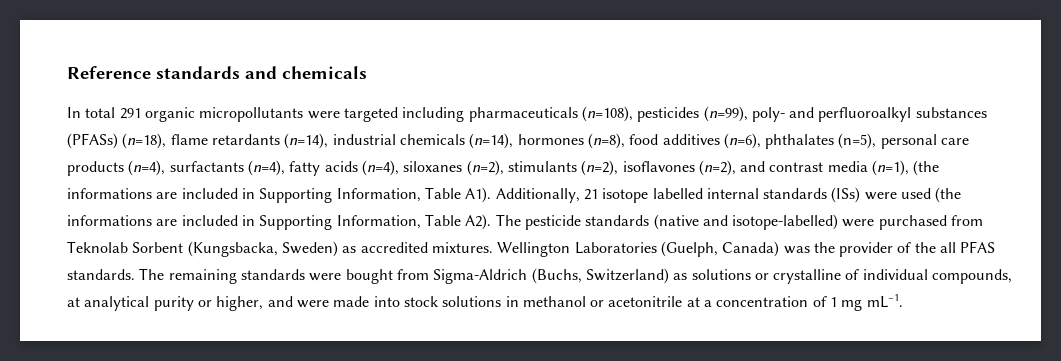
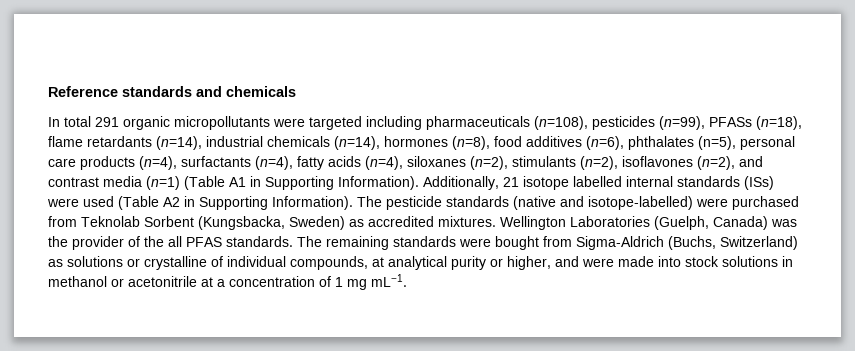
- In total 291 organic micropollutants were targeted including pharmaceuticals (n=108), pesticides (n=99), poly- and perfluoroalkyl substances (PFASs) (n=18), flame retardants (n=14), industrial chemicals (n=14), hormones (n=8), food additives (n=6), phthalates (n=5), personal care products (n=4), surfactants (n=4), fatty acids (n=4), siloxanes (n=2), stimulants (n=2), isoflavones (n=2), and contrast media (n=1), (the informations are included in Supporting Information, Table A1). Additionally, 21 isotope labelled internal standards (ISs) were used (the informations are included in Supporting Information, Table A2). The pesticide standards (native and isotope-labelled) were purchased from Teknolab Sorbent (Kungsbacka, Sweden) as accredited mixtures.
+ In total 291 organic micropollutants were targeted including pharmaceuticals (n=108), pesticides (n=99), PFASs (n=18), flame retardants (n=14), industrial chemicals (n=14), hormones (n=8), food additives (n=6), phthalates (n=5), personal care products (n=4), surfactants (n=4), fatty acids (n=4), siloxanes (n=2), stimulants (n=2), isoflavones (n=2), and contrast media (n=1) (Table A1 in Supporting Information). Additionally, 21 isotope labelled internal standards (ISs) were used (Table A2 in Supporting Information). The pesticide standards (native and isotope-labelled) were purchased from Teknolab Sorbent (Kungsbacka, Sweden) as accredited mixtures.

